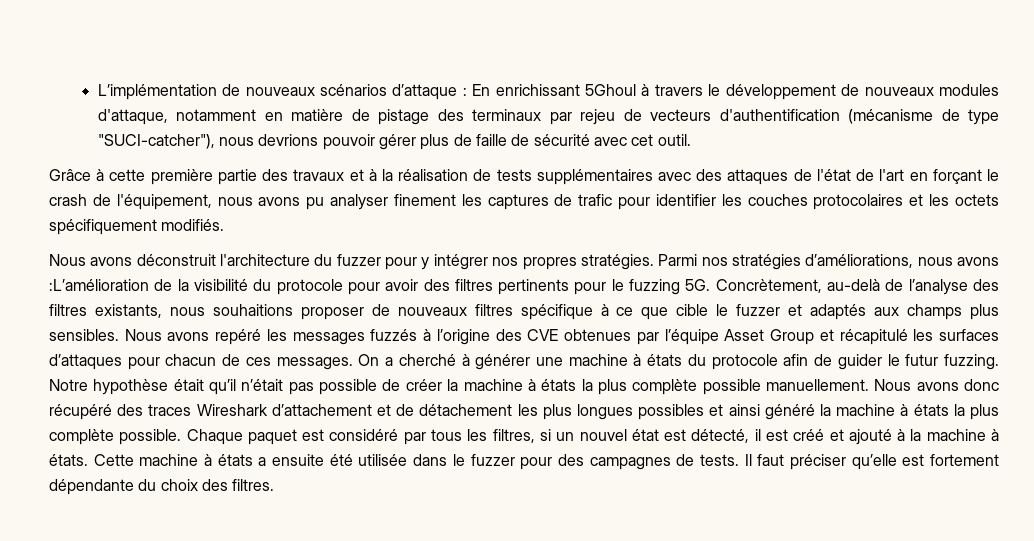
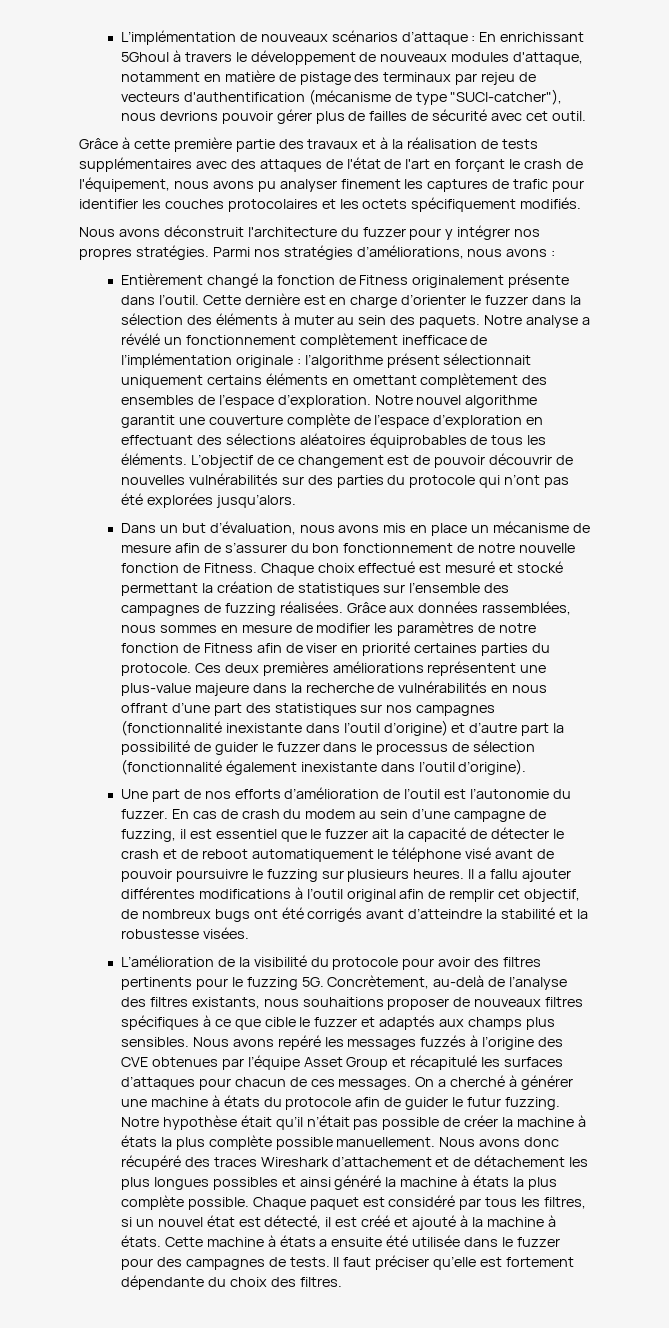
- L’implémentation de nouveaux scénarios d’attaque : En enrichissant 5Ghoul à travers le développement de nouveaux modules d'attaque, notamment en matière de pistage des terminaux par rejeu de vecteurs d'authentification (mécanisme de type "SUCI-catcher"), nous devrions pouvoir gérer plus de faille de sécurité avec cet outil.
+ L’implémentation de nouveaux scénarios d’attaque : En enrichissant 5Ghoul à travers le développement de nouveaux modules d'attaque, notamment en matière de pistage des terminaux par rejeu de vecteurs d'authentification (mécanisme de type "SUCI-catcher"), nous devrions pouvoir gérer plus de failles de sécurité avec cet outil.
- Parmi nos stratégies d’améliorations, nous avons :L’amélioration de la visibilité du protocole pour avoir des filtres pertinents pour le fuzzing 5G.
+ Parmi nos stratégies d’améliorations, nous avons :
+ Entièrement changé la fonction de Fitness originalement présente dans l’outil. Cette dernière est en charge d’orienter le fuzzer dans la sélection des éléments à muter au sein des paquets. Notre analyse a révélé un fonctionnement complètement inefficace de l’implémentation originale : l’algorithme présent sélectionnait uniquement certains éléments en omettant complètement des ensembles de l’espace d’exploration. Notre nouvel algorithme garantit une couverture complète de l’espace d’exploration en effectuant des sélections aléatoires équiprobables de tous les éléments. L’objectif de ce changement est de pouvoir découvrir de nouvelles vulnérabilités sur des parties du protocole qui n’ont pas été explorées jusqu’alors.
+ Dans un but d’évaluation, nous avons mis en place un mécanisme de mesure afin de s’assurer du bon fonctionnement de notre nouvelle fonction de Fitness. Chaque choix effectué est mesuré et stocké permettant la création de statistiques sur l’ensemble des campagnes de fuzzing réalisées. Grâce aux données rassemblées, nous sommes en mesure de modifier les paramètres de notre fonction de Fitness afin de viser en priorité certaines parties du protocole. Ces deux premières améliorations représentent une plus-value majeure dans la recherche de vulnérabilités en nous offrant d’une part des statistiques sur nos campagnes (fonctionnalité inexistante dans l’outil d’origine) et d’autre part la possibilité de guider le fuzzer dans le processus de sélection (fonctionnalité également inexistante dans l’outil d’origine).
+ Une part de nos efforts d’amélioration de l’outil est l’autonomie du fuzzer. En cas de crash du modem au sein d’une campagne de fuzzing, il est essentiel que le fuzzer ait la capacité de détecter le crash et de reboot automatiquement le téléphone visé avant de pouvoir poursuivre le fuzzing sur plusieurs heures. Il a fallu ajouter différentes modifications à l’outil original afin de remplir cet objectif, de nombreux bugs ont été corrigés avant d’atteindre la stabilité et la robustesse visées.
+ L’amélioration de la visibilité du protocole pour avoir des filtres pertinents pour le fuzzing 5G.
- Concrètement, au-delà de l’analyse des filtres existants, nous souhaitions proposer de nouveaux filtres spécifique à ce que cible le fuzzer et adaptés aux champs plus sensibles.
+ Concrètement, au-delà de l’analyse des filtres existants, nous souhaitions proposer de nouveaux filtres spécifiques à ce que cible le fuzzer et adaptés aux champs plus sensibles.

